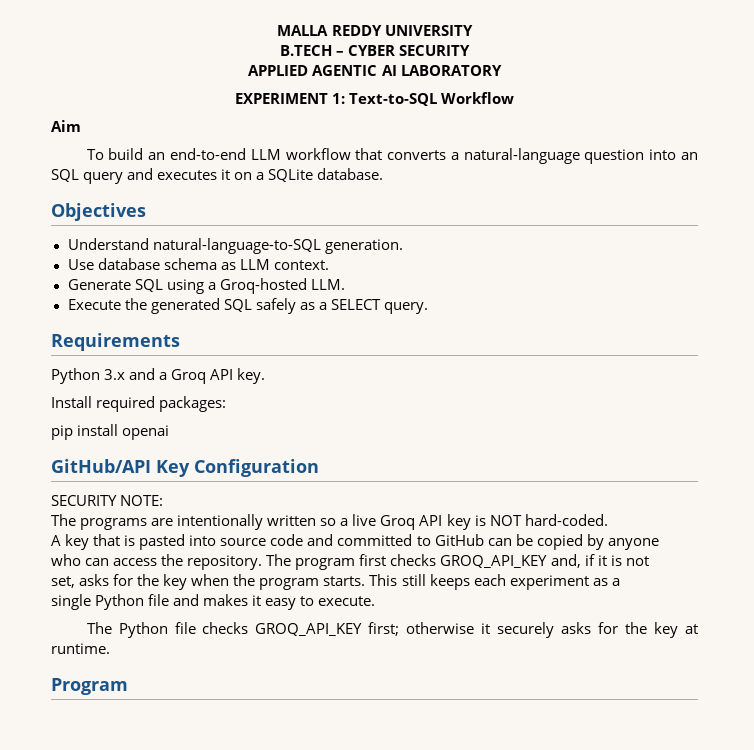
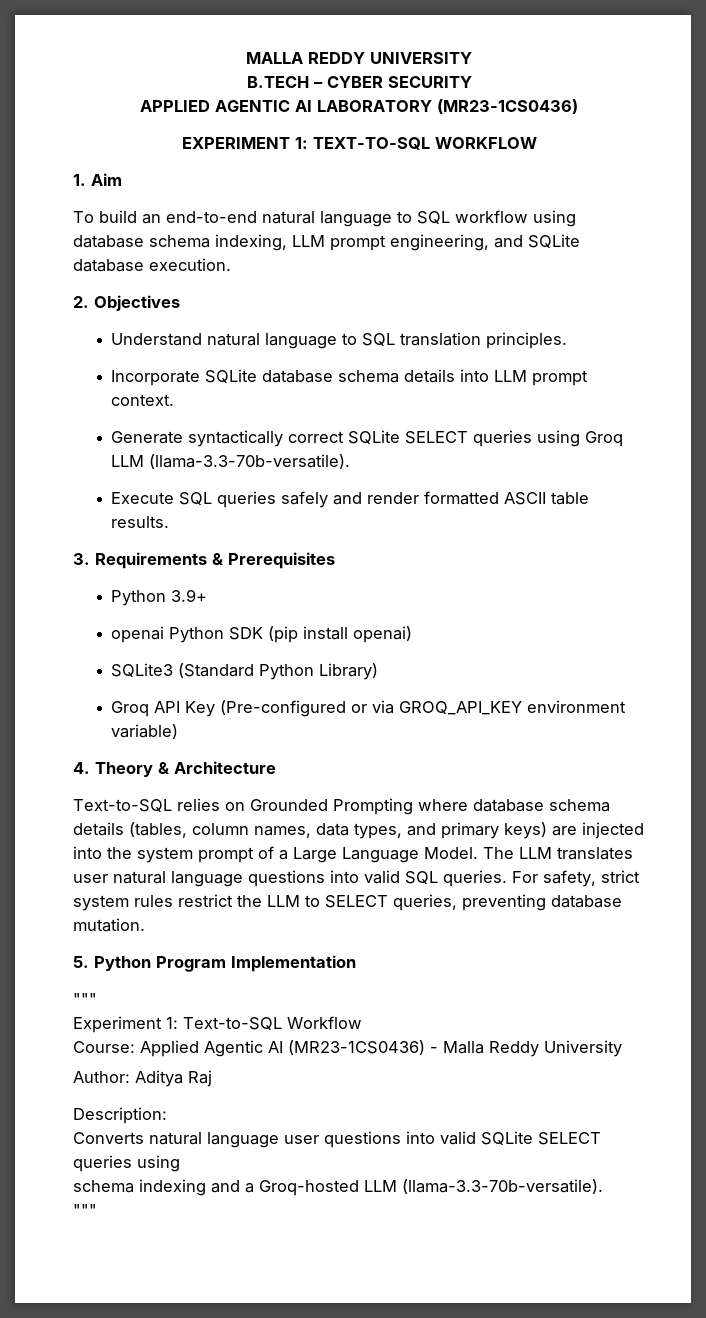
- APPLIED AGENTIC AI LABORATORY
+ APPLIED AGENTIC AI LABORATORY (MR23-1CS0436)
- EXPERIMENT 1: Text-to-SQL Workflow
- Aim
+ EXPERIMENT 1: TEXT-TO-SQL WORKFLOW
+ 1. Aim
- To build an end-to-end LLM workflow that converts a natural-language question into an SQL query and executes it on a SQLite database.
- Objectives
- Understand natural-language-to-SQL generation.
- Use database schema as LLM context.
- Generate SQL using a Groq-hosted LLM.
- Execute the generated SQL safely as a SELECT query.
- Requirements
- Python 3.x and a Groq API key.
- Install required packages:
- pip install openai
- GitHub/API Key Configuration
- SECURITY NOTE:
- The programs are intentionally written so a live Groq API key is NOT hard-coded.
- A key that is pasted into source code and committed to GitHub can be copied by anyone
- who can access the repository. The program first checks GROQ_API_KEY and, if it is not
- set, asks for the key when the program starts. This still keeps each experiment as a
- single Python file and makes it easy to execute.
- The Python file checks GROQ_API_KEY first; otherwise it securely asks for the key at runtime.
- Program
+ To build an end-to-end natural language to SQL workflow using database schema indexing, LLM prompt engineering, and SQLite database execution.
+ 2. Objectives
+ Understand natural language to SQL translation principles.
+ Incorporate SQLite database schema details into LLM prompt context.
+ Generate syntactically correct SQLite SELECT queries using Groq LLM (llama-3.3-70b-versatile).
+ Execute SQL queries safely and render formatted ASCII table results.
+ 3. Requirements & Prerequisites
+ Python 3.9+
+ openai Python SDK (pip install openai)
+ SQLite3 (Standard Python Library)
+ Groq API Key (Pre-configured or via GROQ_API_KEY environment variable)
+ 4. Theory & Architecture
+ Text-to-SQL relies on Grounded Prompting where database schema details (tables, column names, data types, and primary keys) are injected into the system prompt of a Large Language Model. The LLM translates user natural language questions into valid SQL queries. For safety, strict system rules restrict the LLM to SELECT queries, preventing database mutation.
+ 5. Python Program Implementation
+ """
+ Experiment 1: Text-to-SQL Workflow
+ Course: Applied Agentic AI (MR23-1CS0436) - Malla Reddy University
+ Author: Aditya Raj
+ Description:
+ Converts natural language user questions into valid SQLite SELECT queries using
+ schema indexing and a Groq-hosted LLM (llama-3.3-70b-versatile).
+ """

